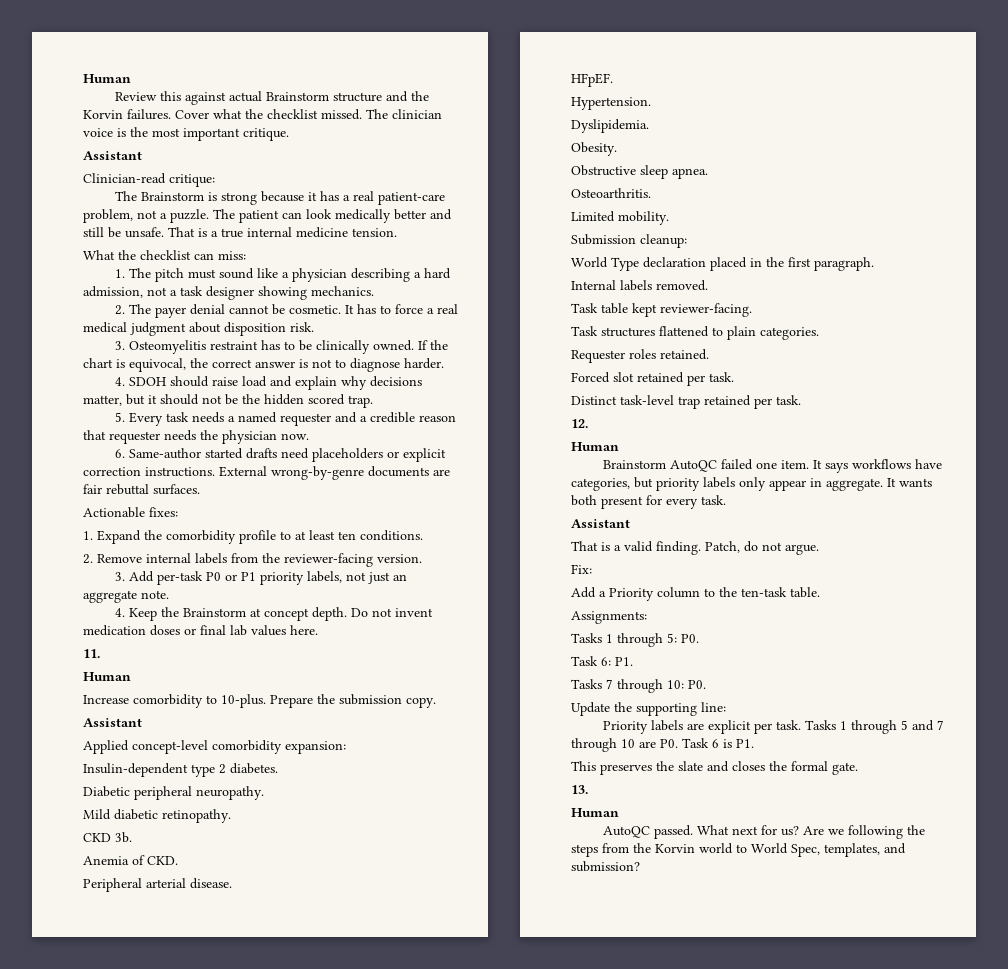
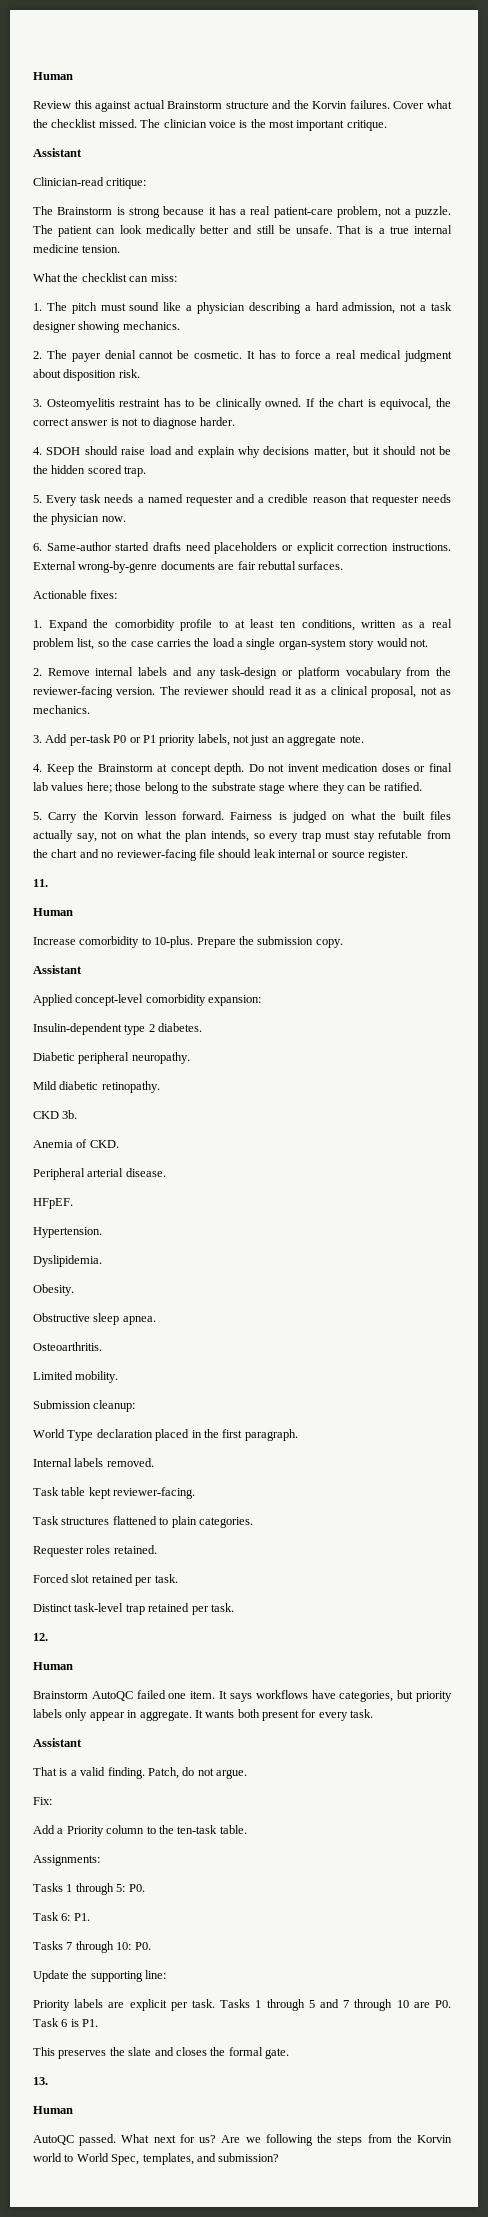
- 1. Expand the comorbidity profile to at least ten conditions.
- 2. Remove internal labels from the reviewer-facing version.
+ 1. Expand the comorbidity profile to at least ten conditions, written as a real problem list, so the case carries the load a single organ-system story would not.
+ 2. Remove internal labels and any task-design or platform vocabulary from the reviewer-facing version. The reviewer should read it as a clinical proposal, not as mechanics.
- Do not invent medication doses or final lab values here.
+ Do not invent medication doses or final lab values here; those belong to the substrate stage where they can be ratified.
+ 5. Carry the Korvin lesson forward. Fairness is judged on what the built files actually say, not on what the plan intends, so every trap must stay refutable from the chart and no reviewer-facing file should leak internal or source register.

